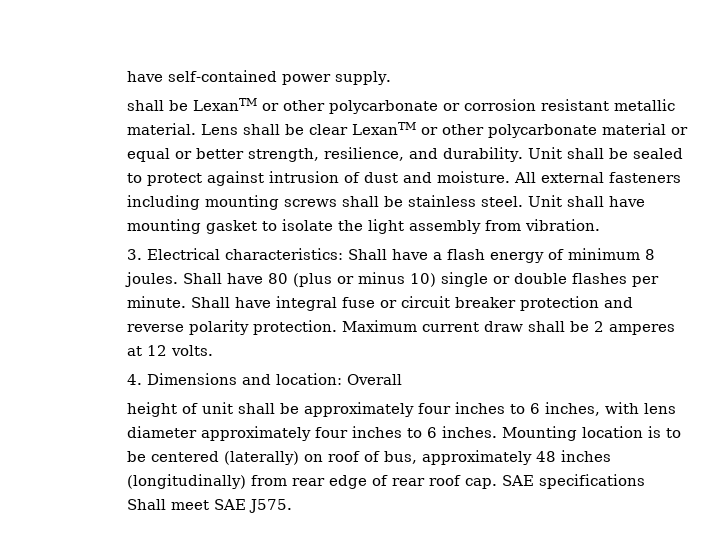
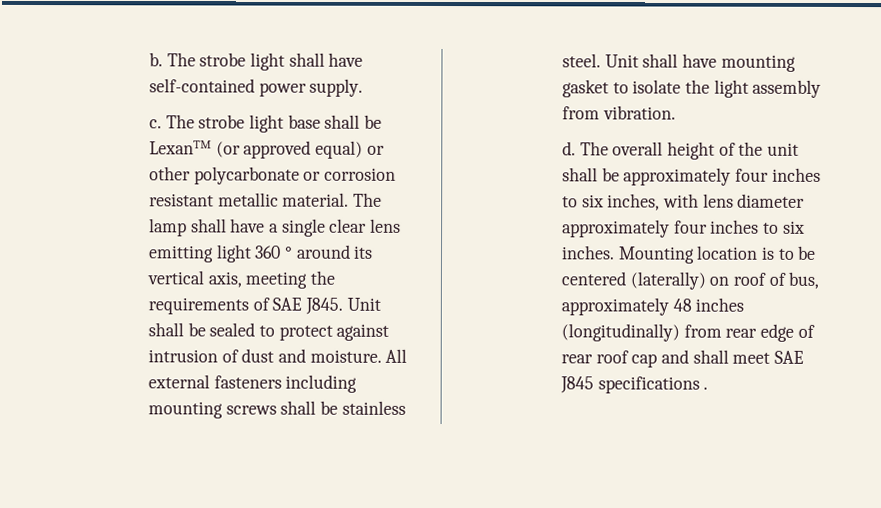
- have self-contained power supply.
+ b. The strobe light shall have self-contained power supply.
- shall be LexanTM or other polycarbonate or corrosion resistant metallic material.
+ c. The strobe light base shall be LexanTM (or approved equal) or other polycarbonate or corrosion resistant metallic material.
- Lens shall be clear LexanTM or other polycarbonate material or equal or better strength, resilience, and durability.
+ The lamp shall have a single clear lens emitting light 360 ° around its vertical axis, meeting the requirements of SAE J845.
- 3. Electrical characteristics: Shall have a flash energy of minimum 8 joules. Shall have 80 (plus or minus 10) single or double flashes per minute. Shall have integral fuse or circuit breaker protection and reverse polarity protection. Maximum current draw shall be 2 amperes at 12 volts.
- 4. Dimensions and location: Overall
- height of unit shall be approximately four inches to 6 inches, with lens diameter approximately four inches to 6 inches.
+ d. The overall height of the unit shall be approximately four inches to six inches, with lens diameter approximately four inches to six inches.
- Mounting location is to be centered (laterally) on roof of bus, approximately 48 inches (longitudinally) from rear edge of rear roof cap. SAE specifications Shall meet SAE J575.
+ Mounting location is to be centered (laterally) on roof of bus, approximately 48 inches (longitudinally) from rear edge of rear roof cap and shall meet SAE J845 specifications .

